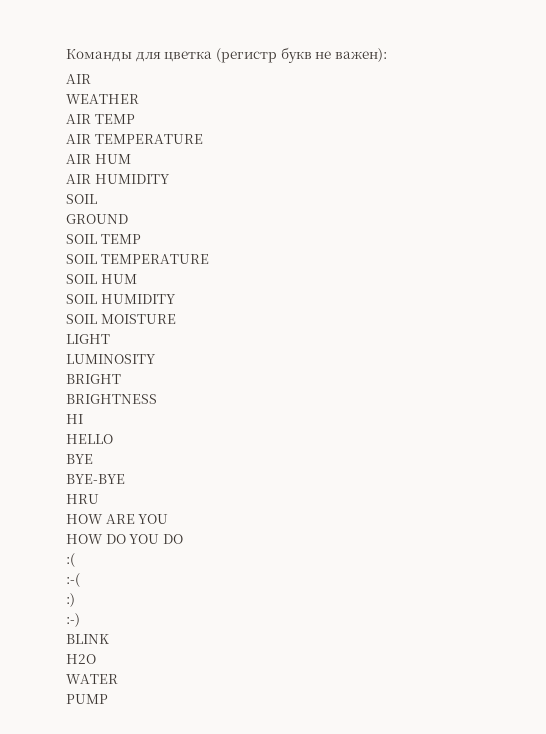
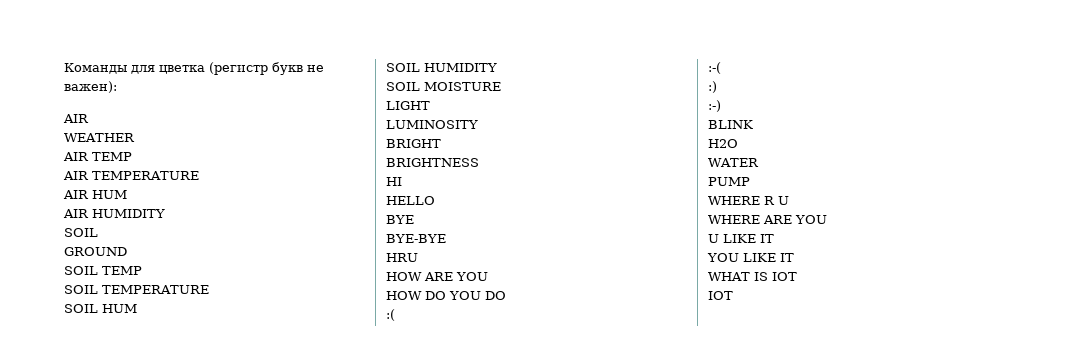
+ WHERE R U
+ WHERE ARE YOU
+ U LIKE IT
+ YOU LIKE IT
+ WHAT IS IOT
+ IOT

